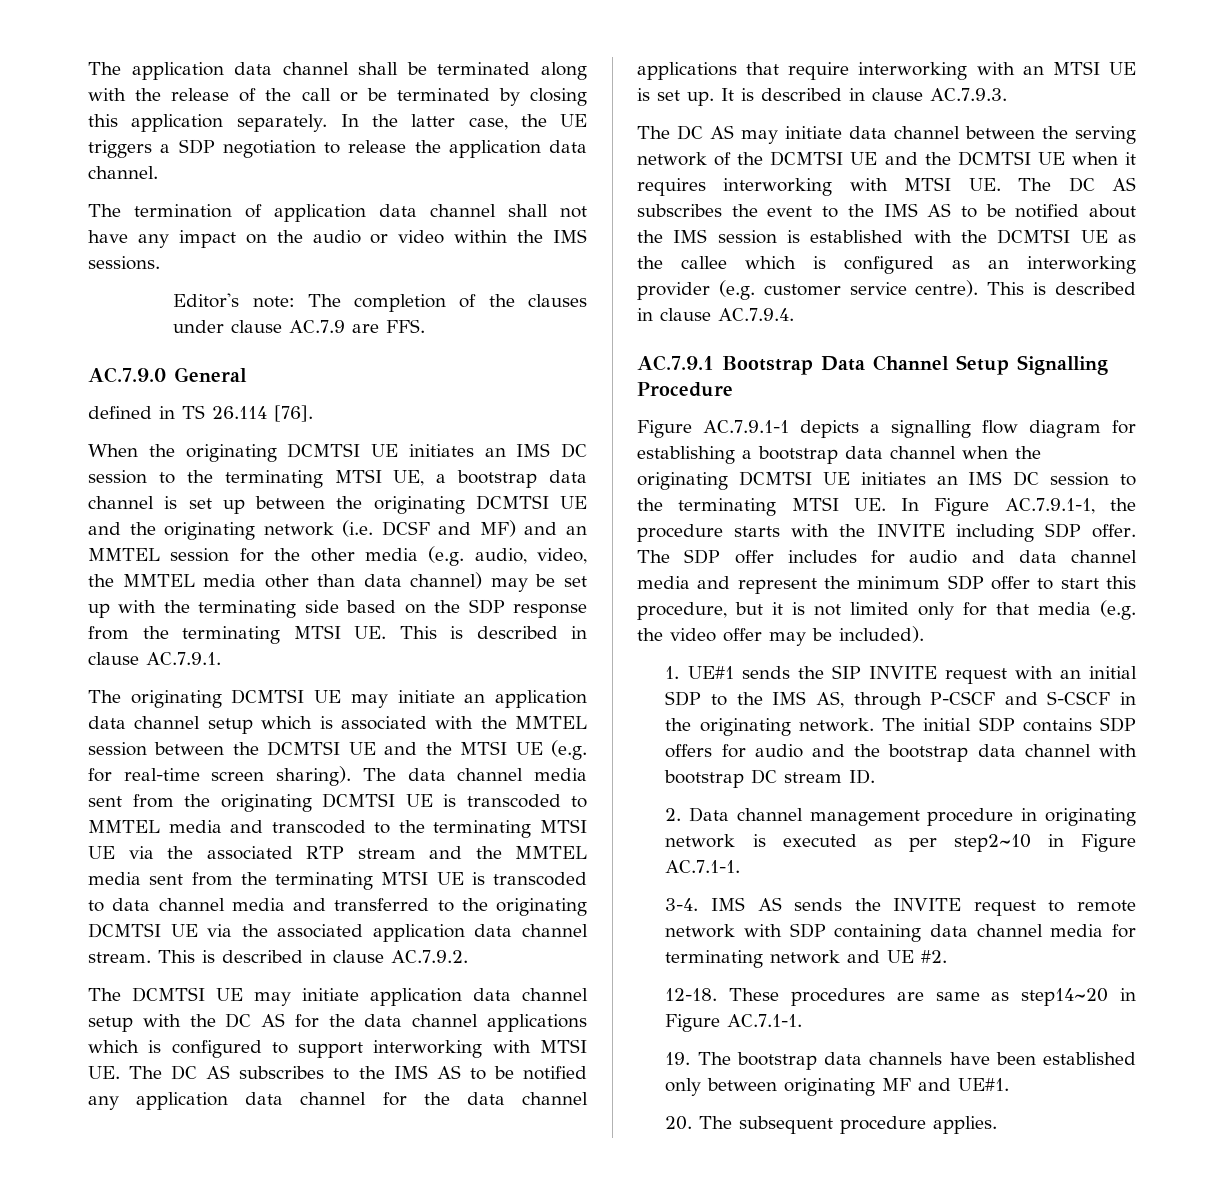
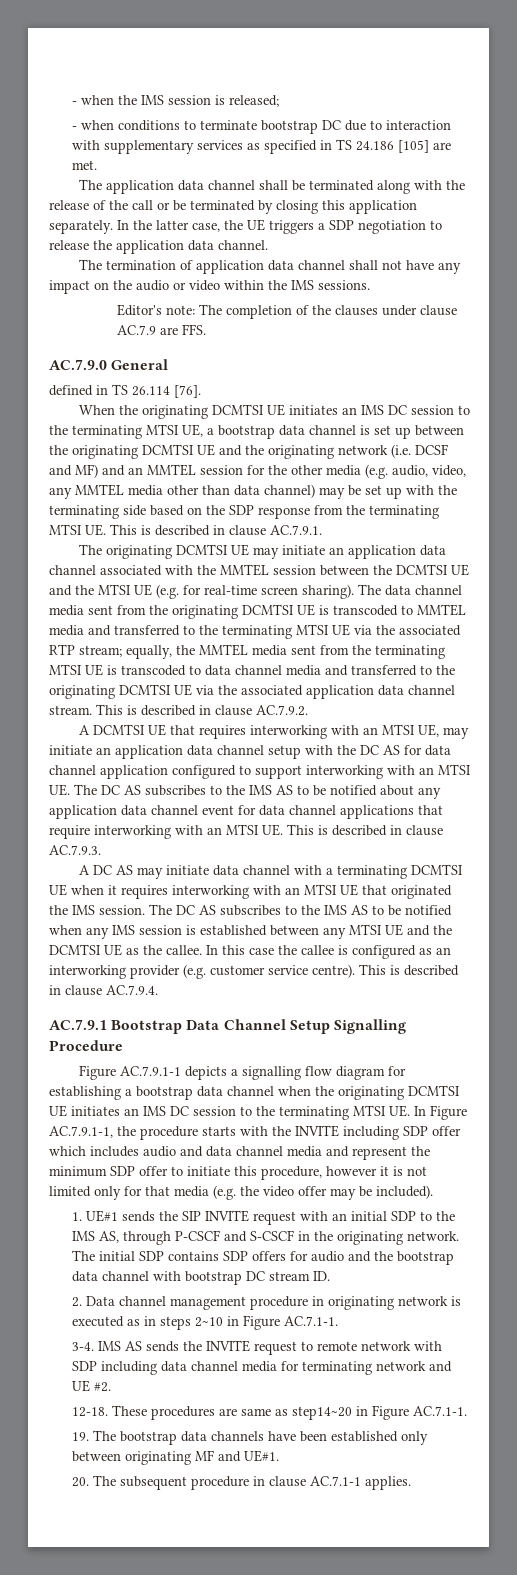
+ - when the IMS session is released;
+ - when conditions to terminate bootstrap DC due to interaction with supplementary services as specified in TS 24.186 [105] are met.
- When the originating DCMTSI UE initiates an IMS DC session to the terminating MTSI UE, a bootstrap data channel is set up between the originating DCMTSI UE and the originating network (i.e. DCSF and MF) and an MMTEL session for the other media (e.g. audio, video, the MMTEL media other than data channel) may be set up with the terminating side based on the SDP response from the terminating MTSI UE. This is described in clause AC.7.9.1.
+ When the originating DCMTSI UE initiates an IMS DC session to the terminating MTSI UE, a bootstrap data channel is set up between the originating DCMTSI UE and the originating network (i.e. DCSF and MF) and an MMTEL session for the other media (e.g. audio, video, any MMTEL media other than data channel) may be set up with the terminating side based on the SDP response from the terminating MTSI UE. This is described in clause AC.7.9.1.
- The originating DCMTSI UE may initiate an application data channel setup which is associated with the MMTEL session between the DCMTSI UE and the MTSI UE (e.g. for real-time screen sharing).
+ The originating DCMTSI UE may initiate an application data channel associated with the MMTEL session between the DCMTSI UE and the MTSI UE (e.g. for real-time screen sharing).
- The data channel media sent from the originating DCMTSI UE is transcoded to MMTEL media and transcoded to the terminating MTSI UE via the associated RTP stream and the MMTEL media sent from the terminating MTSI UE is transcoded to data channel media and transferred to the originating DCMTSI UE via the associated application data channel stream.
+ The data channel media sent from the originating DCMTSI UE is transcoded to MMTEL media and transferred to the terminating MTSI UE via the associated RTP stream; equally, the MMTEL media sent from the terminating MTSI UE is transcoded to data channel media and transferred to the originating DCMTSI UE via the associated application data channel stream.
- The DCMTSI UE may initiate application data channel setup with the DC AS for the data channel applications which is configured to support interworking with MTSI UE. The DC AS subscribes to the IMS AS to be notified any application data channel for the data channel applications that require interworking with an MTSI UE is set up. It is described in clause AC.7.9.3.
+ A DCMTSI UE that requires interworking with an MTSI UE, may initiate an application data channel setup with the DC AS for data channel application configured to support interworking with an MTSI UE. The DC AS subscribes to the IMS AS to be notified about any application data channel event for data channel applications that require interworking with an MTSI UE. This is described in clause AC.7.9.3.
- The DC AS may initiate data channel between the serving network of the DCMTSI UE and the DCMTSI UE when it requires interworking with MTSI UE. The DC AS subscribes the event to the IMS AS to be notified about the IMS session is established with the DCMTSI UE as the callee which is configured as an interworking provider (e.g. customer service centre).
+ A DC AS may initiate data channel with a terminating DCMTSI UE when it requires interworking with an MTSI UE that originated the IMS session. The DC AS subscribes to the IMS AS to be notified when any IMS session is established between any MTSI UE and the DCMTSI UE as the callee. In this case the callee is configured as an interworking provider (e.g. customer service centre).
- Figure AC.7.9.1-1 depicts a signalling flow diagram for establishing a bootstrap data channel when the originating DCMTSI UE initiates an IMS DC session to the terminating MTSI UE. In Figure AC.7.9.1-1, the procedure starts with the INVITE including SDP offer. The SDP offer includes for audio and data channel media and represent the minimum SDP offer to start this procedure, but it is not limited only for that media (e.g. the video offer may be included).
+ Figure AC.7.9.1-1 depicts a signalling flow diagram for establishing a bootstrap data channel when the originating DCMTSI UE initiates an IMS DC session to the terminating MTSI UE. In Figure AC.7.9.1-1, the procedure starts with the INVITE including SDP offer which includes audio and data channel media and represent the minimum SDP offer to initiate this procedure, however it is not limited only for that media (e.g. the video offer may be included).
- 2. Data channel management procedure in originating network is executed as per step2~10 in Figure AC.7.1-1.
+ 2. Data channel management procedure in originating network is executed as in steps 2~10 in Figure AC.7.1-1.
- IMS AS sends the INVITE request to remote network with SDP containing data channel media for terminating network and UE #2.
+ IMS AS sends the INVITE request to remote network with SDP including data channel media for terminating network and UE #2.
- 20. The subsequent procedure applies.
+ 20. The subsequent procedure in clause AC.7.1-1 applies.

